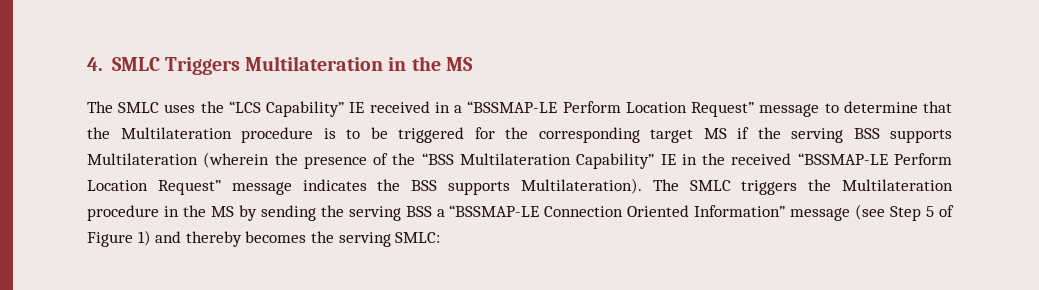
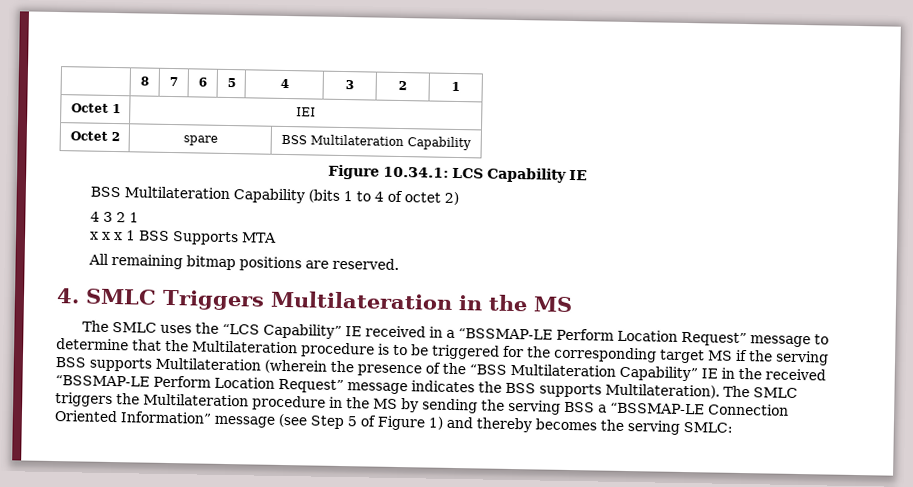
+ | 8 | 7 | 6 | 5 | 4 | 3 | 2 | 1
+ Octet 1 | IEI
+ Octet 2 | spare | BSS Multilateration Capability
+ Figure 10.34.1: LCS Capability IE
+ BSS Multilateration Capability (bits 1 to 4 of octet 2)
+ 4 3 2 1
+ x x x 1 BSS Supports MTA
+ All remaining bitmap positions are reserved.

